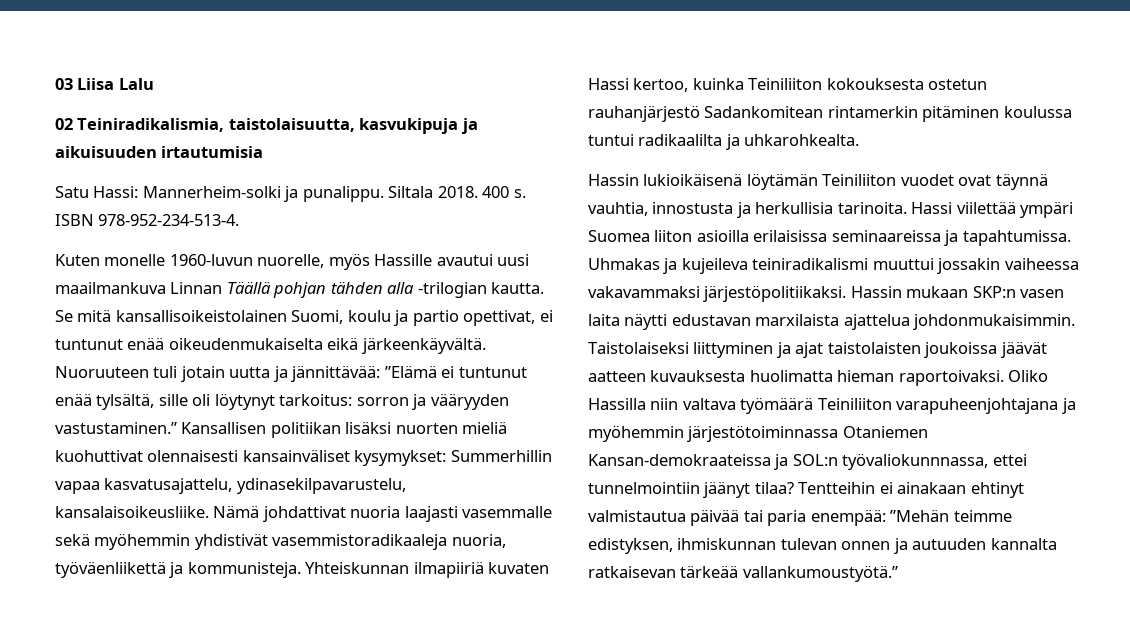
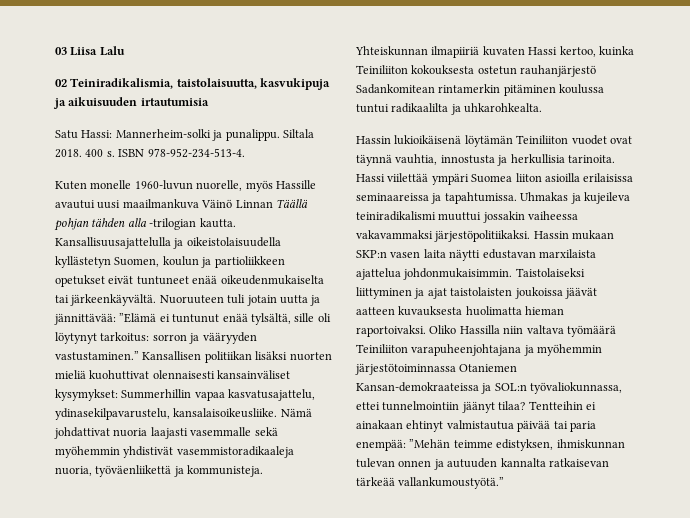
- Kuten monelle 1960-luvun nuorelle, myös Hassille avautui uusi maailmankuva Linnan Täällä pohjan tähden alla -trilogian kautta.
+ Kuten monelle 1960-luvun nuorelle, myös Hassille avautui uusi maailmankuva Väinö Linnan Täällä pohjan tähden alla -trilogian kautta.
- Se mitä kansallisoikeistolainen Suomi, koulu ja partio opettivat, ei tuntunut enää oikeudenmukaiselta eikä järkeenkäyvältä.
+ Kansallisuusajattelulla ja oikeistolaisuudella kyllästetyn Suomen, koulun ja partioliikkeen opetukset eivät tuntuneet enää oikeudenmukaiselta tai järkeenkäyvältä.
- Oliko Hassilla niin valtava työmäärä Teiniliiton varapuheenjohtajana ja myöhemmin järjestötoiminnassa Otaniemen Kansan-demokraateissa ja SOL:n työvaliokunnnassa, ettei tunnelmointiin jäänyt tilaa?
+ Oliko Hassilla niin valtava työmäärä Teiniliiton varapuheenjohtajana ja myöhemmin järjestötoiminnassa Otaniemen Kansan-demokraateissa ja SOL:n työvaliokunnassa, ettei tunnelmointiin jäänyt tilaa?

